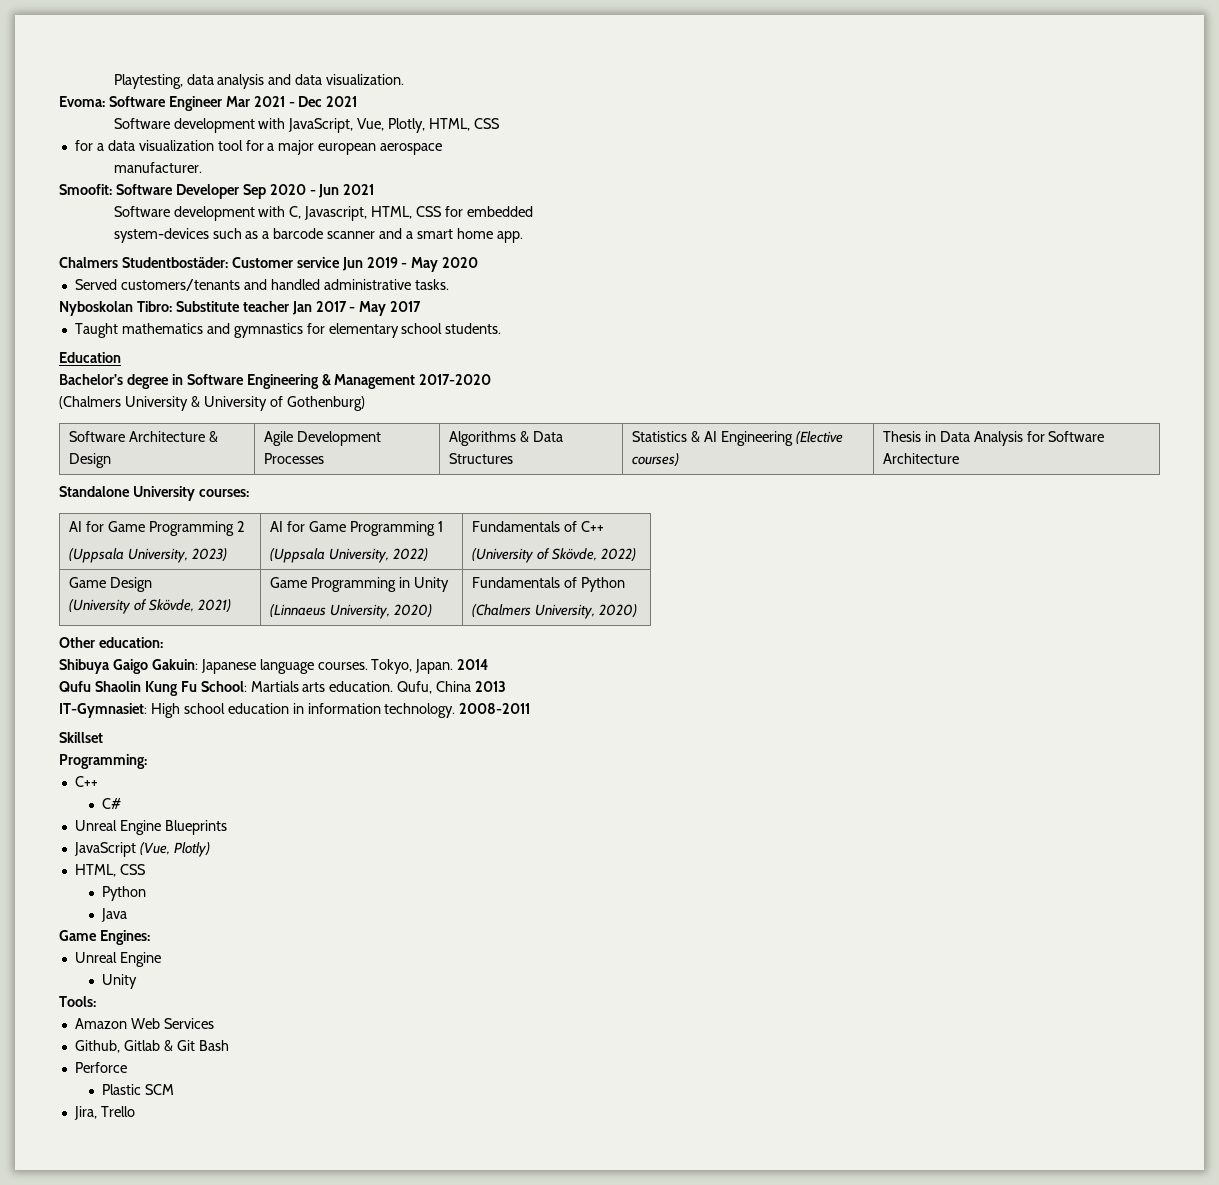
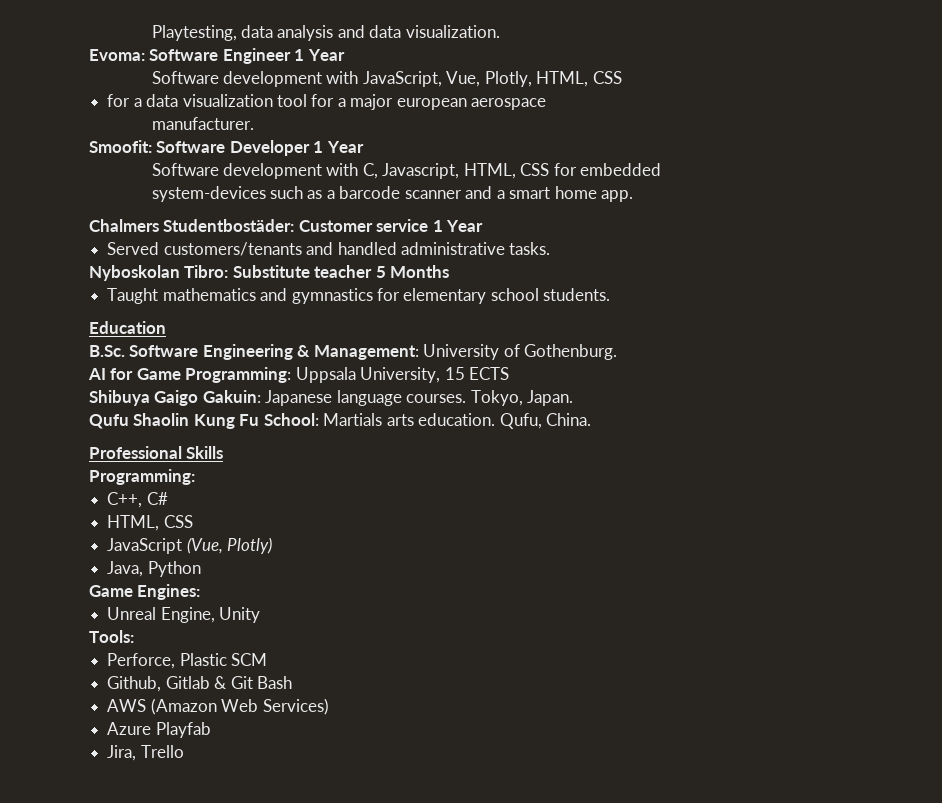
- Evoma: Software Engineer Mar 2021 - Dec 2021
+ Evoma: Software Engineer 1 Year
- Smoofit: Software Developer Sep 2020 - Jun 2021
+ Smoofit: Software Developer 1 Year
- Chalmers Studentbostäder: Customer service Jun 2019 - May 2020
+ Chalmers Studentbostäder: Customer service 1 Year
- Nyboskolan Tibro: Substitute teacher Jan 2017 - May 2017
+ Nyboskolan Tibro: Substitute teacher 5 Months
- Bachelor’s degree in Software Engineering & Management 2017-2020
- (Chalmers University & University of Gothenburg)
- Software Architecture & Design | Agile Development Processes | Algorithms & Data Structures | Statistics & AI Engineering (Elective courses) | Thesis in Data Analysis for Software Architecture
- Standalone University courses:
- AI for Game Programming 2
- (Uppsala University, 2023) | AI for Game Programming 1
- (Uppsala University, 2022) | Fundamentals of C++
- (University of Skövde, 2022)
- Game Design
- (University of Skövde, 2021) | Game Programming in Unity
- (Linnaeus University, 2020) | Fundamentals of Python
- (Chalmers University, 2020)
- Other education:
+ B.Sc. Software Engineering & Management: University of Gothenburg.
+ AI for Game Programming: Uppsala University, 15 ECTS
- 2014
- Qufu, China 2013
- IT-Gymnasiet: High school education in information technology. 2008-2011
- Skillset
+ Qufu, China.
+ Professional Skills
  Programming:
- C++
- C#
- Unreal Engine Blueprints
+ C++, C#
+ HTML, CSS
  JavaScript (Vue, Plotly)
- HTML, CSS
- Python
- Java
+ Java, Python
  Game Engines:
- Unreal Engine
- Unity
+ Unreal Engine, Unity
- Amazon Web Services
+ Perforce, Plastic SCM
- Perforce
- Plastic SCM
+ AWS (Amazon Web Services)
+ Azure Playfab

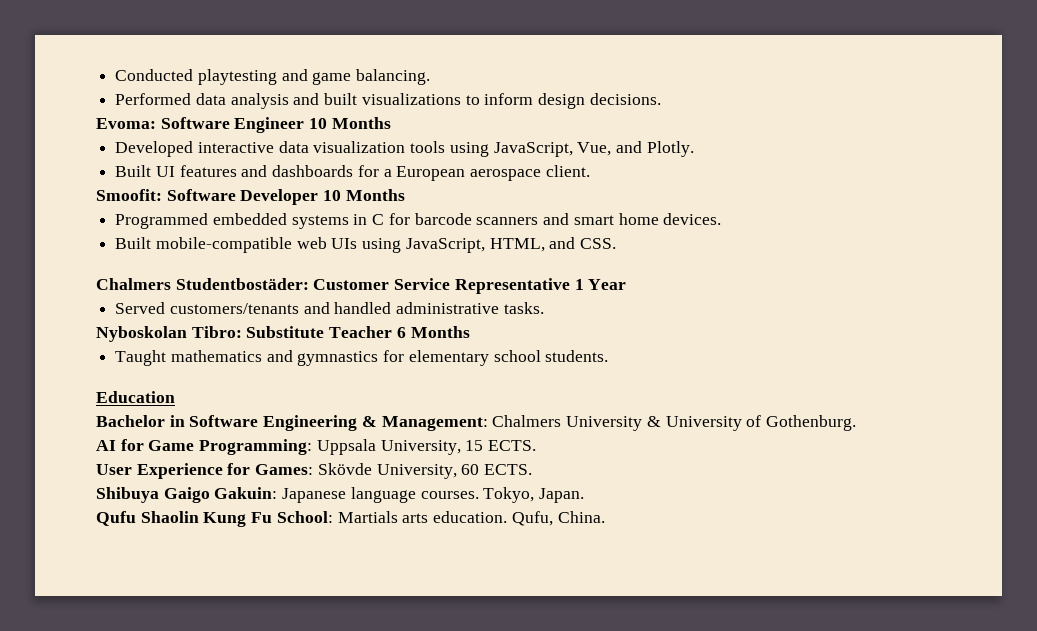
- Playtesting, data analysis and data visualization.
- Evoma: Software Engineer 1 Year
- Software development with JavaScript, Vue, Plotly, HTML, CSS
- for a data visualization tool for a major european aerospace
- manufacturer.
+ Conducted playtesting and game balancing.
+ Performed data analysis and built visualizations to inform design decisions.
+ Evoma: Software Engineer 10 Months
+ Developed interactive data visualization tools using JavaScript, Vue, and Plotly.
+ Built UI features and dashboards for a European aerospace client.
- Smoofit: Software Developer 1 Year
- Software development with C, Javascript, HTML, CSS for embedded
- system-devices such as a barcode scanner and a smart home app.
+ Smoofit: Software Developer 10 Months
+ Programmed embedded systems in C for barcode scanners and smart home devices.
+ Built mobile-compatible web UIs using JavaScript, HTML, and CSS.
- Chalmers Studentbostäder: Customer service 1 Year
+ Chalmers Studentbostäder: Customer Service Representative 1 Year
- Nyboskolan Tibro: Substitute teacher 5 Months
+ Nyboskolan Tibro: Substitute Teacher 6 Months
- B.Sc. Software Engineering & Management: University of Gothenburg.
+ Bachelor in Software Engineering & Management: Chalmers University & University of Gothenburg.
- AI for Game Programming: Uppsala University, 15 ECTS
+ AI for Game Programming: Uppsala University, 15 ECTS.
+ User Experience for Games: Skövde University, 60 ECTS.
- Professional Skills
- Programming:
- C++, C#
- HTML, CSS
- JavaScript (Vue, Plotly)
- Java, Python
- Game Engines:
- Unreal Engine, Unity
- Tools:
- Perforce, Plastic SCM
- Github, Gitlab & Git Bash
- AWS (Amazon Web Services)
- Azure Playfab
- Jira, Trello

